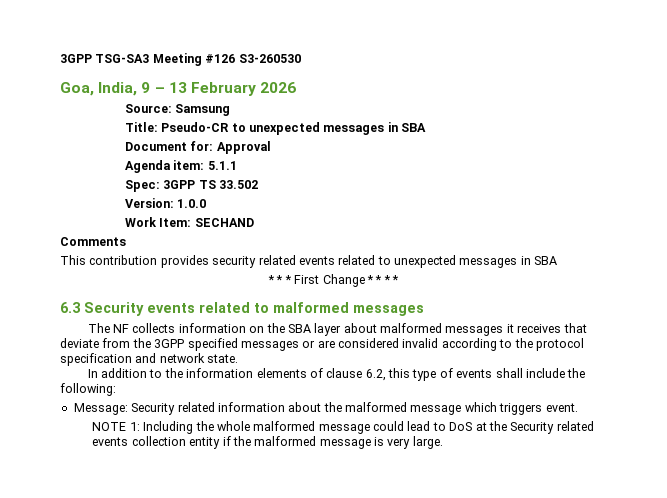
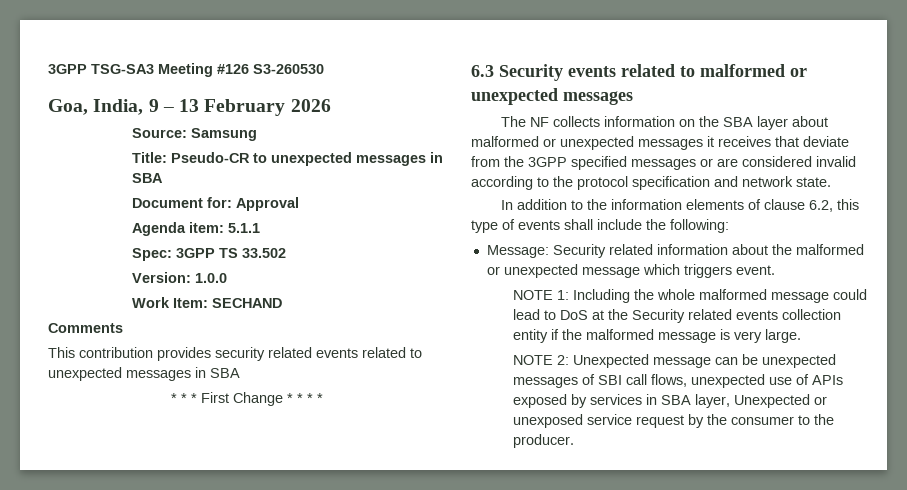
- 6.3 Security events related to malformed messages
+ 6.3 Security events related to malformed or unexpected messages
- The NF collects information on the SBA layer about malformed messages it receives that deviate from the 3GPP specified messages or are considered invalid according to the protocol specification and network state.
+ The NF collects information on the SBA layer about malformed or unexpected messages it receives that deviate from the 3GPP specified messages or are considered invalid according to the protocol specification and network state.
- Message: Security related information about the malformed message which triggers event.
+ Message: Security related information about the malformed or unexpected message which triggers event.
+ NOTE 2: Unexpected message can be unexpected messages of SBI call flows, unexpected use of APIs exposed by services in SBA layer, Unexpected or unexposed service request by the consumer to the producer.

